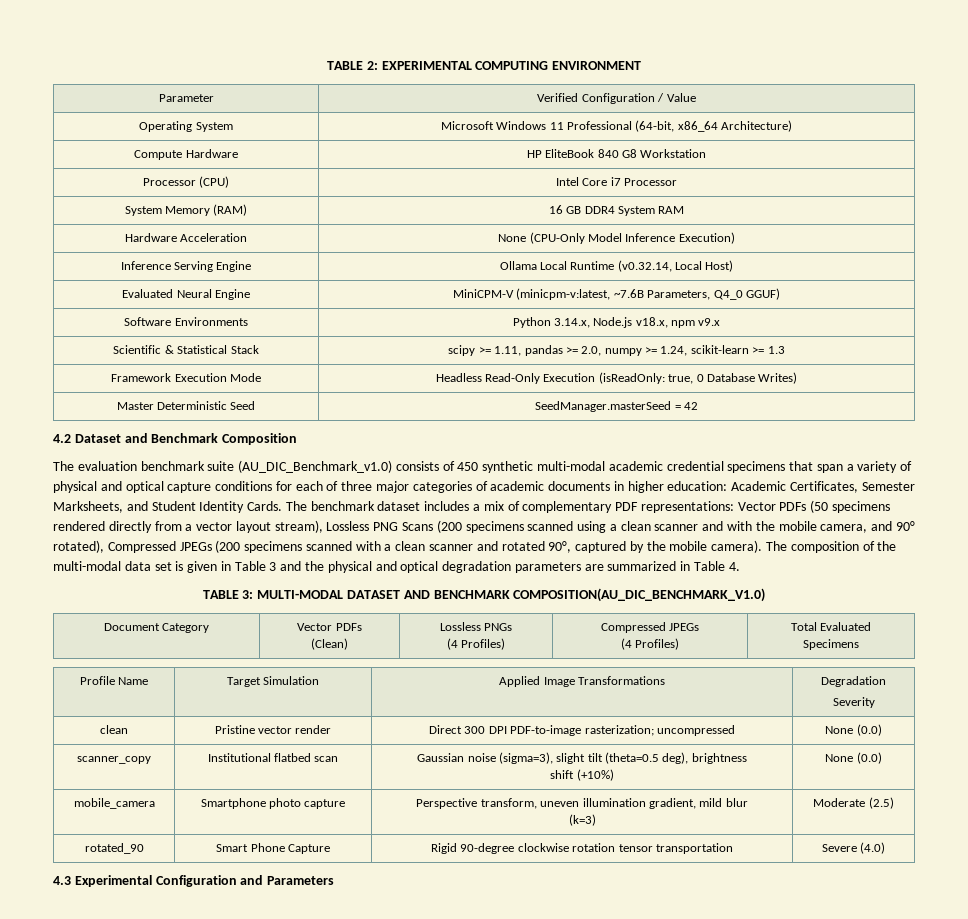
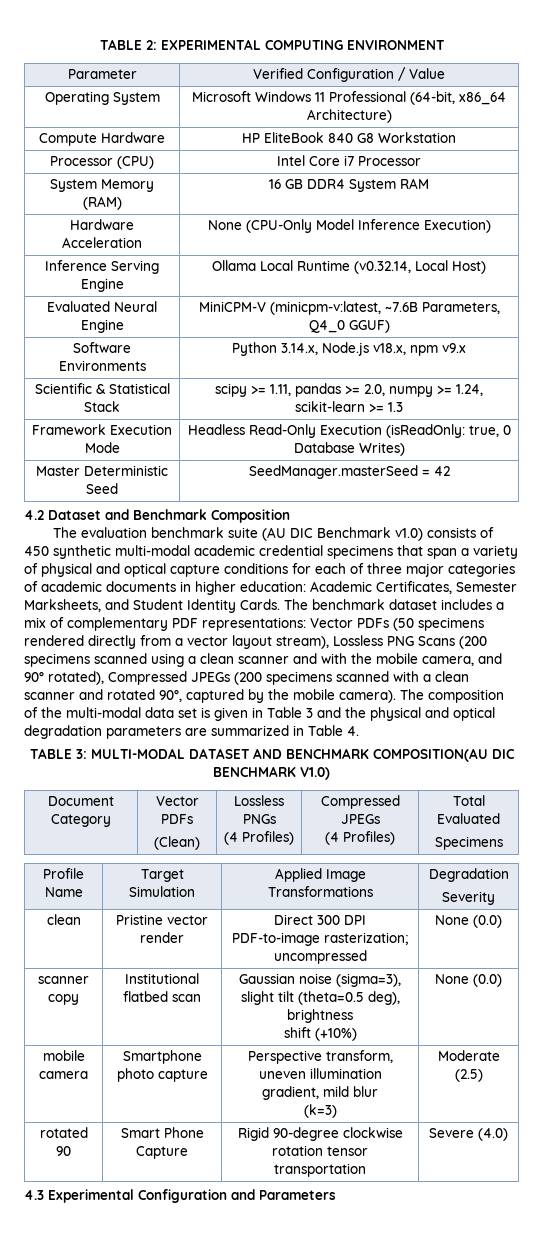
- The evaluation benchmark suite (AU_DIC_Benchmark_v1.0) consists of 450 synthetic multi-modal academic credential specimens that span a variety of physical and optical capture conditions for each of three major categories of academic documents in higher education: Academic Certificates, Semester Marksheets, and Student Identity Cards.
+ The evaluation benchmark suite (AU DIC Benchmark v1.0) consists of 450 synthetic multi-modal academic credential specimens that span a variety of physical and optical capture conditions for each of three major categories of academic documents in higher education: Academic Certificates, Semester Marksheets, and Student Identity Cards.
- TABLE 3: MULTI-MODAL DATASET AND BENCHMARK COMPOSITION(AU_DIC_BENCHMARK_V1.0)
+ TABLE 3: MULTI-MODAL DATASET AND BENCHMARK COMPOSITION(AU DIC BENCHMARK V1.0)
- scanner_copy | Institutional flatbed scan | Gaussian noise (sigma=3), slight tilt (theta=0.5 deg), brightness
+ scanner copy | Institutional flatbed scan | Gaussian noise (sigma=3), slight tilt (theta=0.5 deg), brightness
- mobile_camera | Smartphone photo capture | Perspective transform, uneven illumination gradient, mild blur
+ mobile camera | Smartphone photo capture | Perspective transform, uneven illumination gradient, mild blur
- rotated_90 | Smart Phone Capture | Rigid 90-degree clockwise rotation tensor transportation | Severe (4.0)
+ rotated 90 | Smart Phone Capture | Rigid 90-degree clockwise rotation tensor transportation | Severe (4.0)

